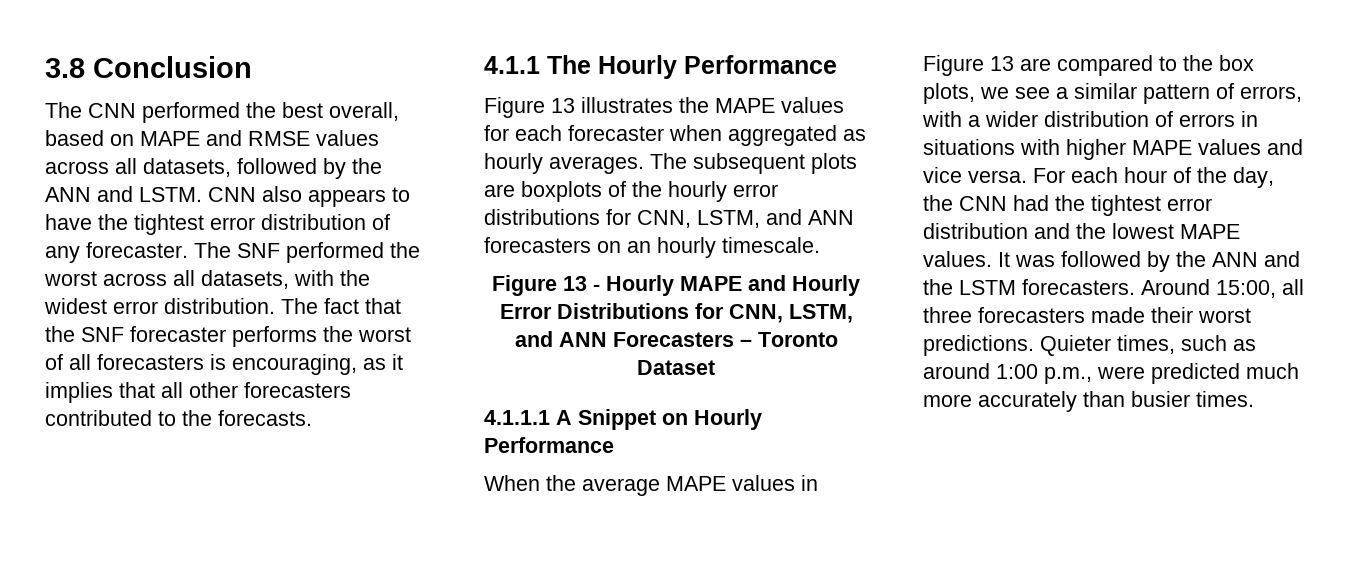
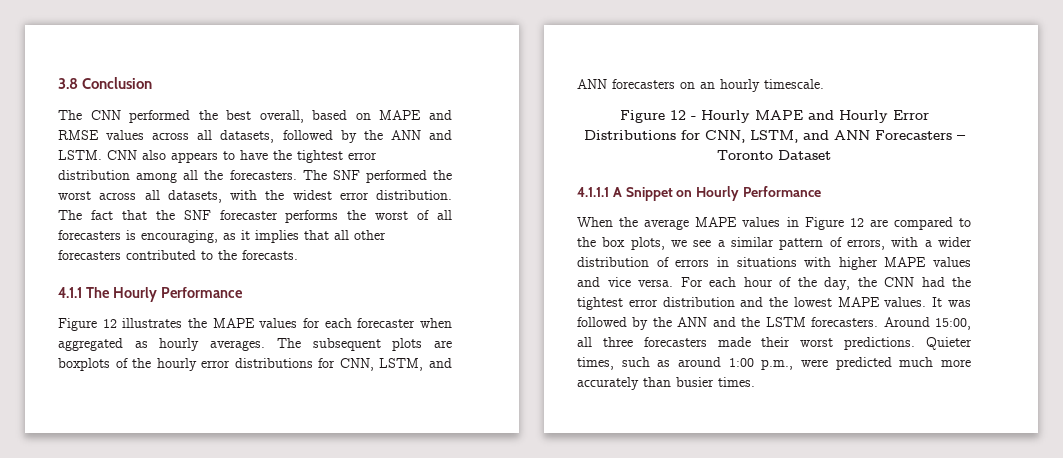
- CNN also appears to have the tightest error distribution of any forecaster.
+ CNN also appears to have the tightest error distribution among all the forecasters.
- Figure 13 illustrates the MAPE values for each forecaster when aggregated as hourly averages.
+ Figure 12 illustrates the MAPE values for each forecaster when aggregated as hourly averages.
- Figure 13 - Hourly MAPE and Hourly Error Distributions for CNN, LSTM, and ANN Forecasters – Toronto Dataset
+ Figure 12 - Hourly MAPE and Hourly Error Distributions for CNN, LSTM, and ANN Forecasters – Toronto Dataset
- When the average MAPE values in Figure 13 are compared to the box plots, we see a similar pattern of errors, with a wider distribution of errors in situations with higher MAPE values and vice versa.
+ When the average MAPE values in Figure 12 are compared to the box plots, we see a similar pattern of errors, with a wider distribution of errors in situations with higher MAPE values and vice versa.

